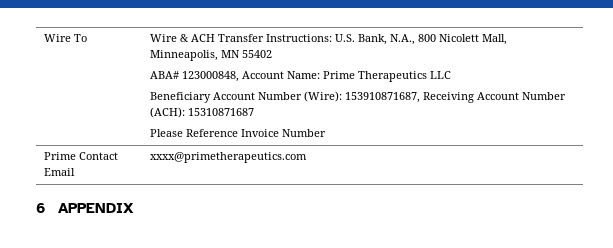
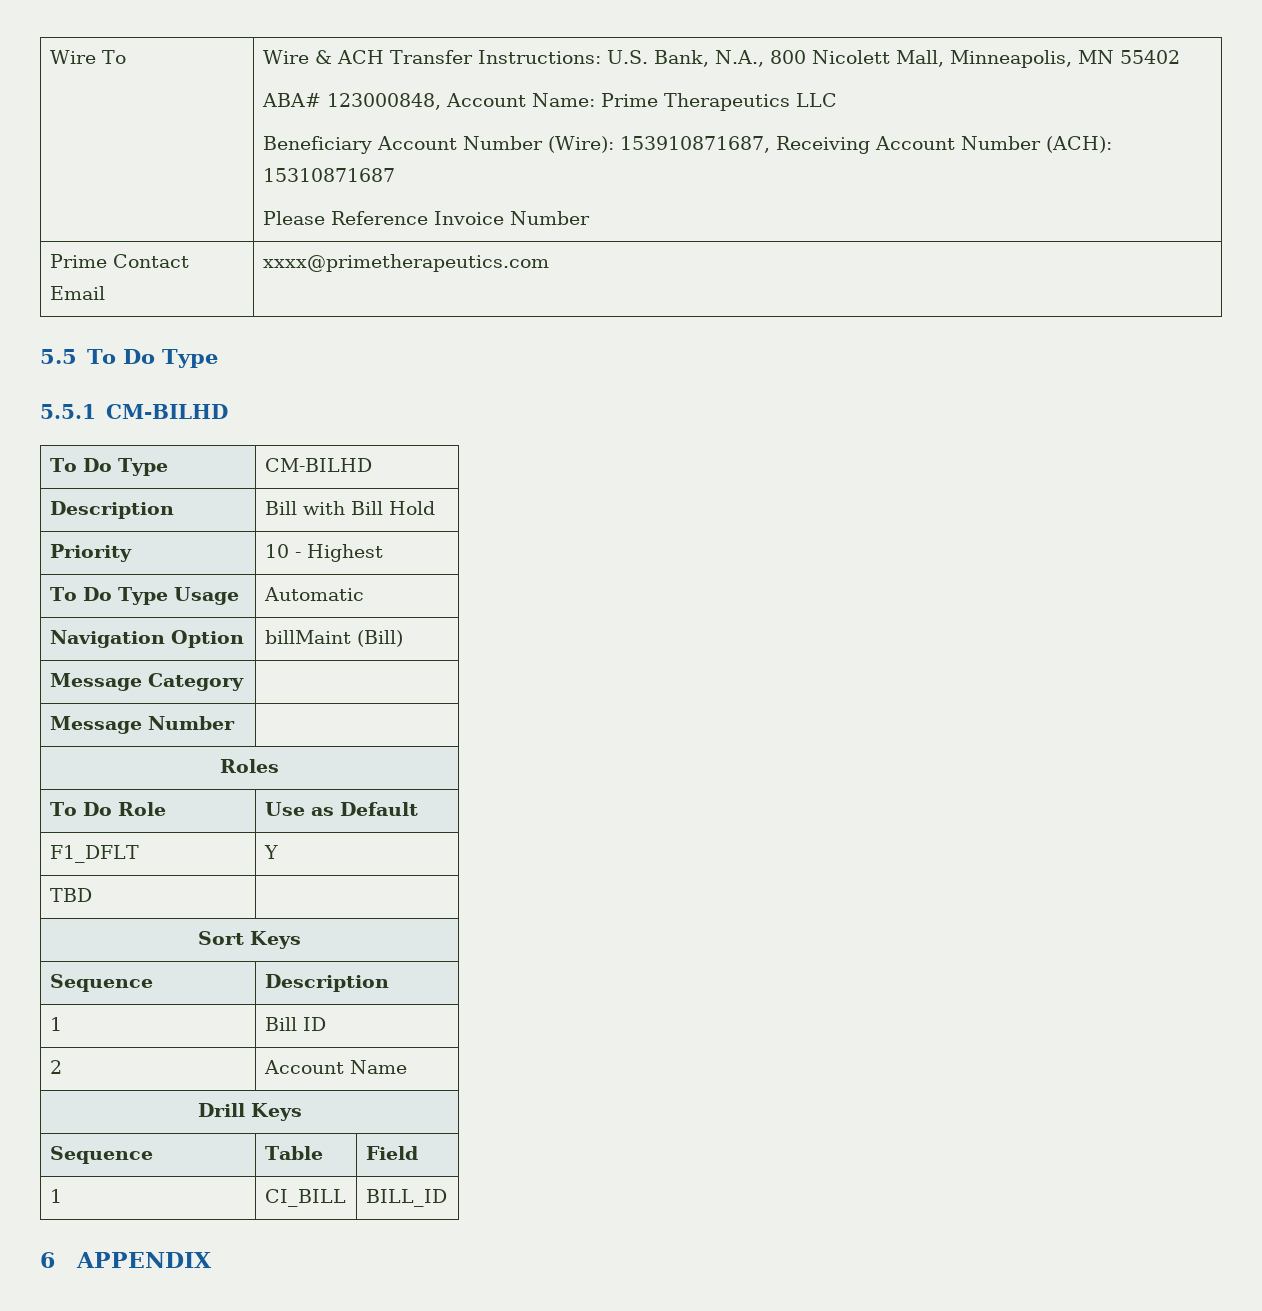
+ 5.5 To Do Type
+ 5.5.1 CM-BILHD
+ To Do Type | CM-BILHD
+ Description | Bill with Bill Hold
+ Priority | 10 - Highest
+ To Do Type Usage | Automatic
+ Navigation Option | billMaint (Bill)
+ Message Category |
+ Message Number |
+ Roles
+ To Do Role | Use as Default
+ F1_DFLT | Y
+ TBD |
+ Sort Keys
+ Sequence | Description
+ 1 | Bill ID
+ 2 | Account Name
+ Drill Keys
+ Sequence | Table | Field
+ 1 | CI_BILL | BILL_ID

